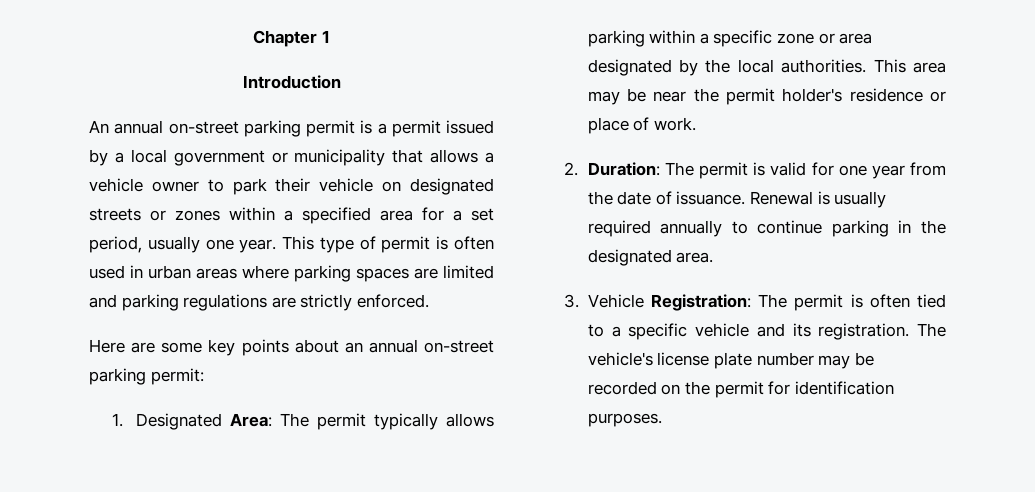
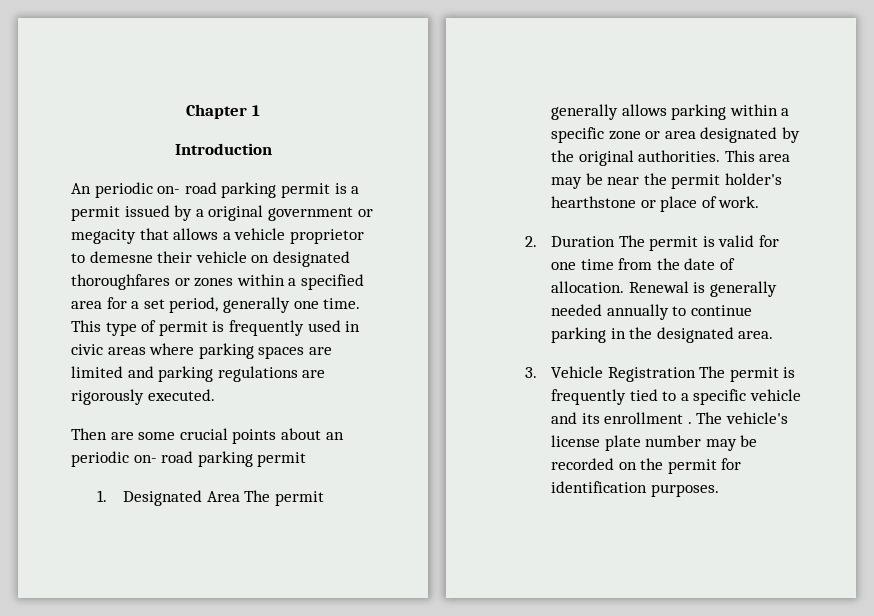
- An annual on-street parking permit is a permit issued by a local government or municipality that allows a vehicle owner to park their vehicle on designated streets or zones within a specified area for a set period, usually one year.
+ An periodic on- road parking permit is a permit issued by a original government or megacity that allows a vehicle proprietor to demesne their vehicle on designated thoroughfares or zones within a specified area for a set period, generally one time.
- This type of permit is often used in urban areas where parking spaces are limited and parking regulations are strictly enforced.
- Here are some key points about an annual on-street parking permit:
+ This type of permit is frequently used in civic areas where parking spaces are limited and parking regulations are rigorously executed.
+ Then are some crucial points about an periodic on- road parking permit
- 1. Designated Area: The permit typically allows parking within a specific zone or area designated by the local authorities.
+ 1. Designated Area The permit generally allows parking within a specific zone or area designated by the original authorities.
- This area may be near the permit holder's residence or place of work.
+ This area may be near the permit holder's hearthstone or place of work.
- 2. Duration: The permit is valid for one year from the date of issuance.
+ 2. Duration The permit is valid for one time from the date of allocation.
- Renewal is usually required annually to continue parking in the designated area.
+ Renewal is generally needed annually to continue parking in the designated area.
- 3. Vehicle Registration: The permit is often tied to a specific vehicle and its registration.
+ 3. Vehicle Registration The permit is frequently tied to a specific vehicle and its enrollment .

